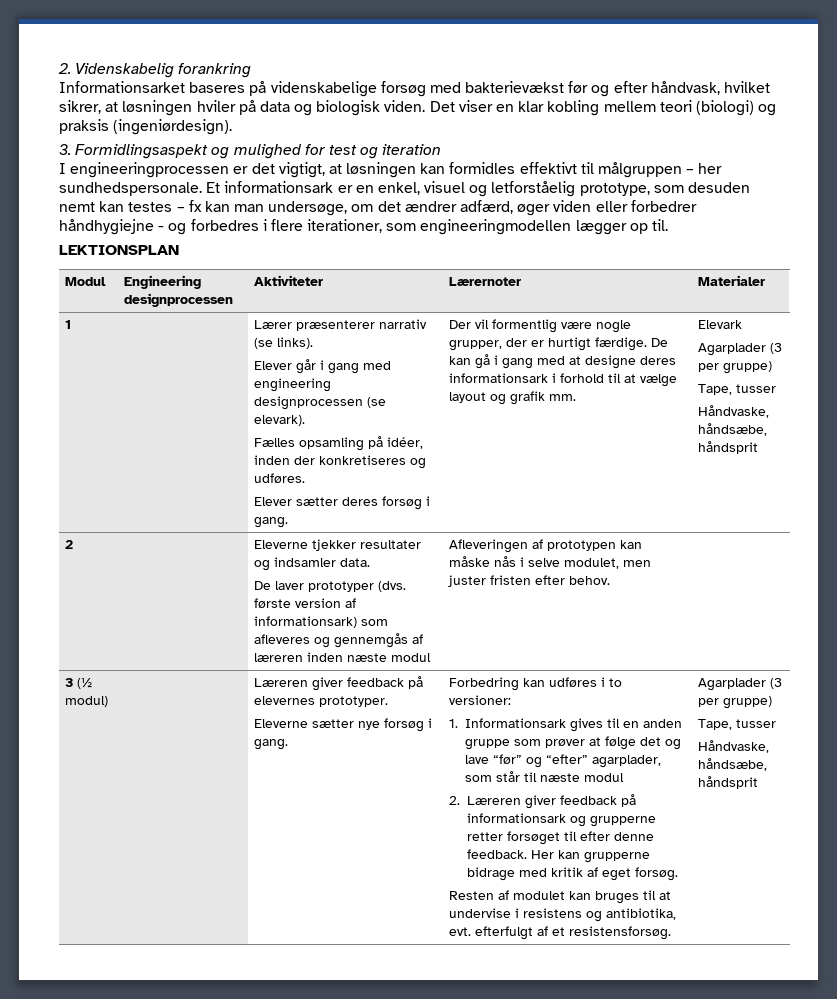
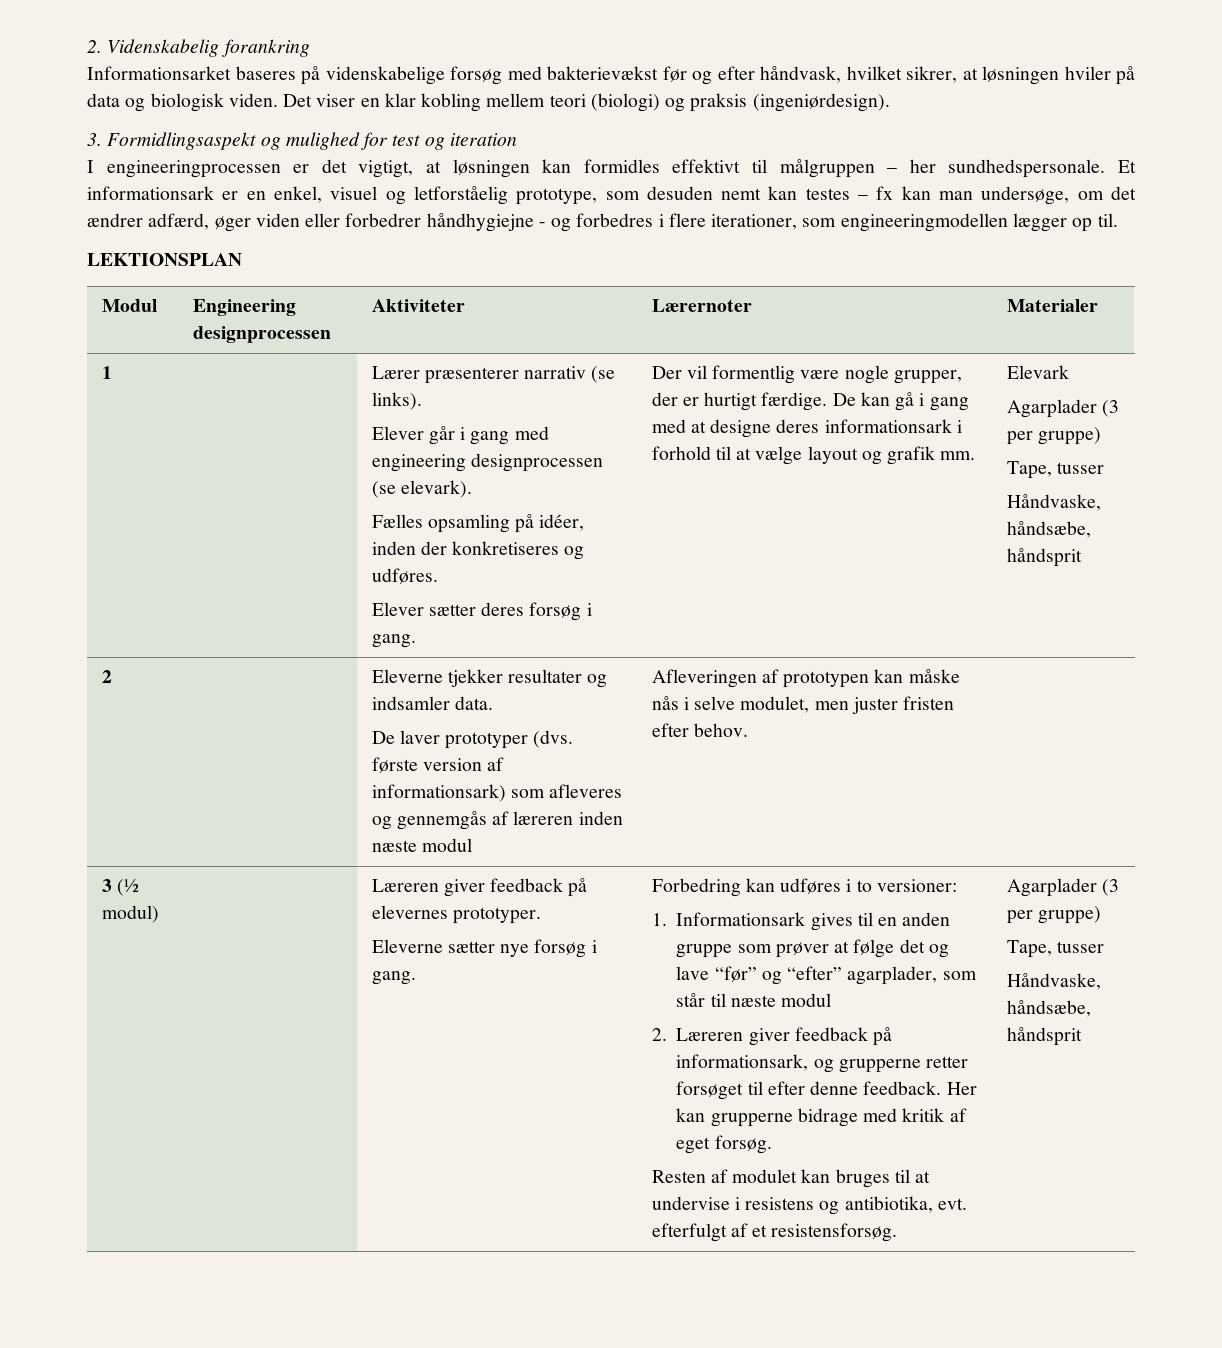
- 2. Læreren giver feedback på informationsark og grupperne retter forsøget til efter denne feedback.
+ 2. Læreren giver feedback på informationsark, og grupperne retter forsøget til efter denne feedback.

